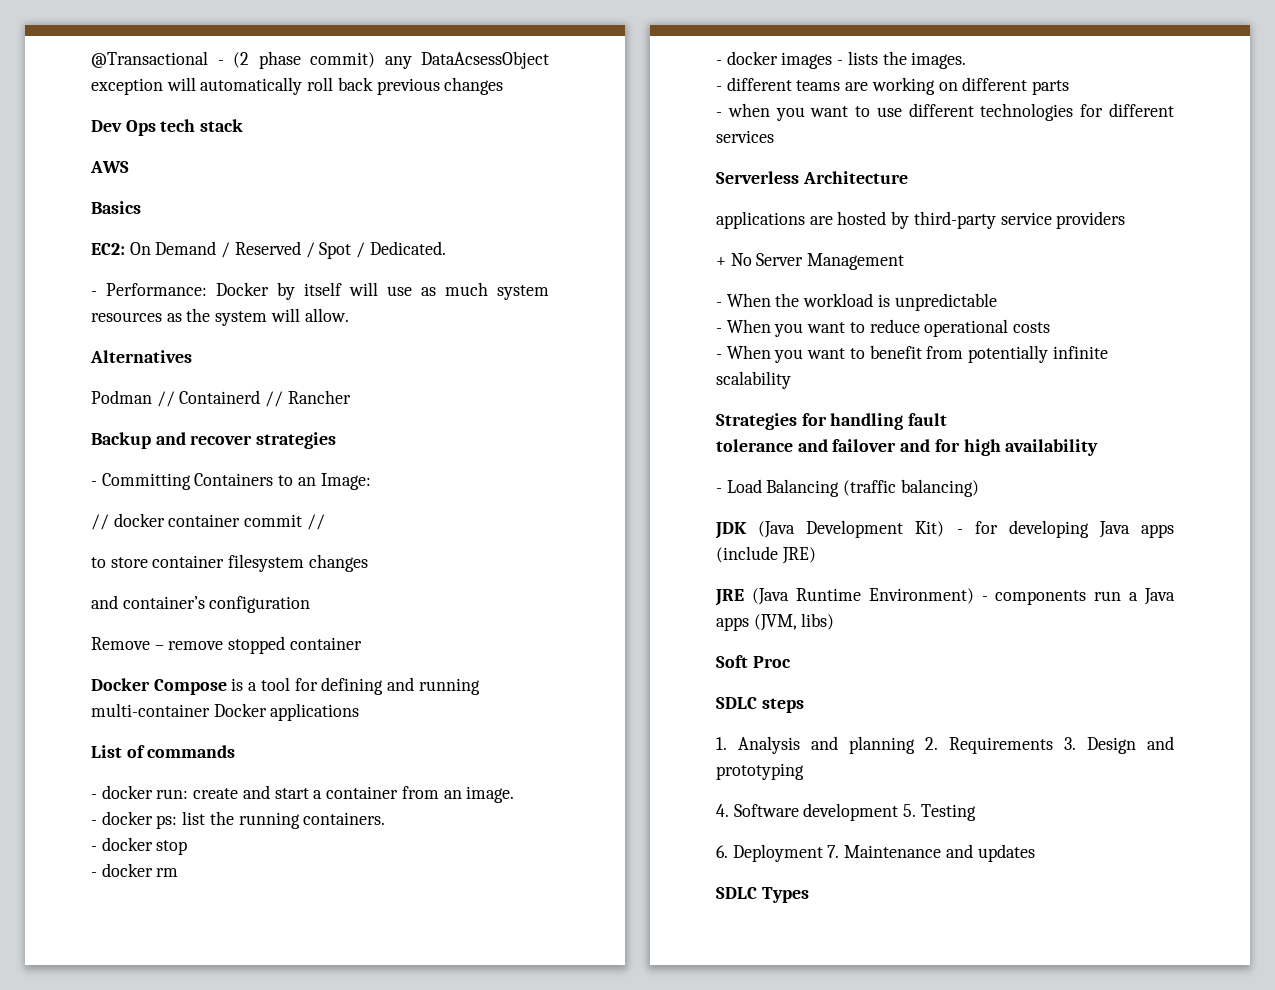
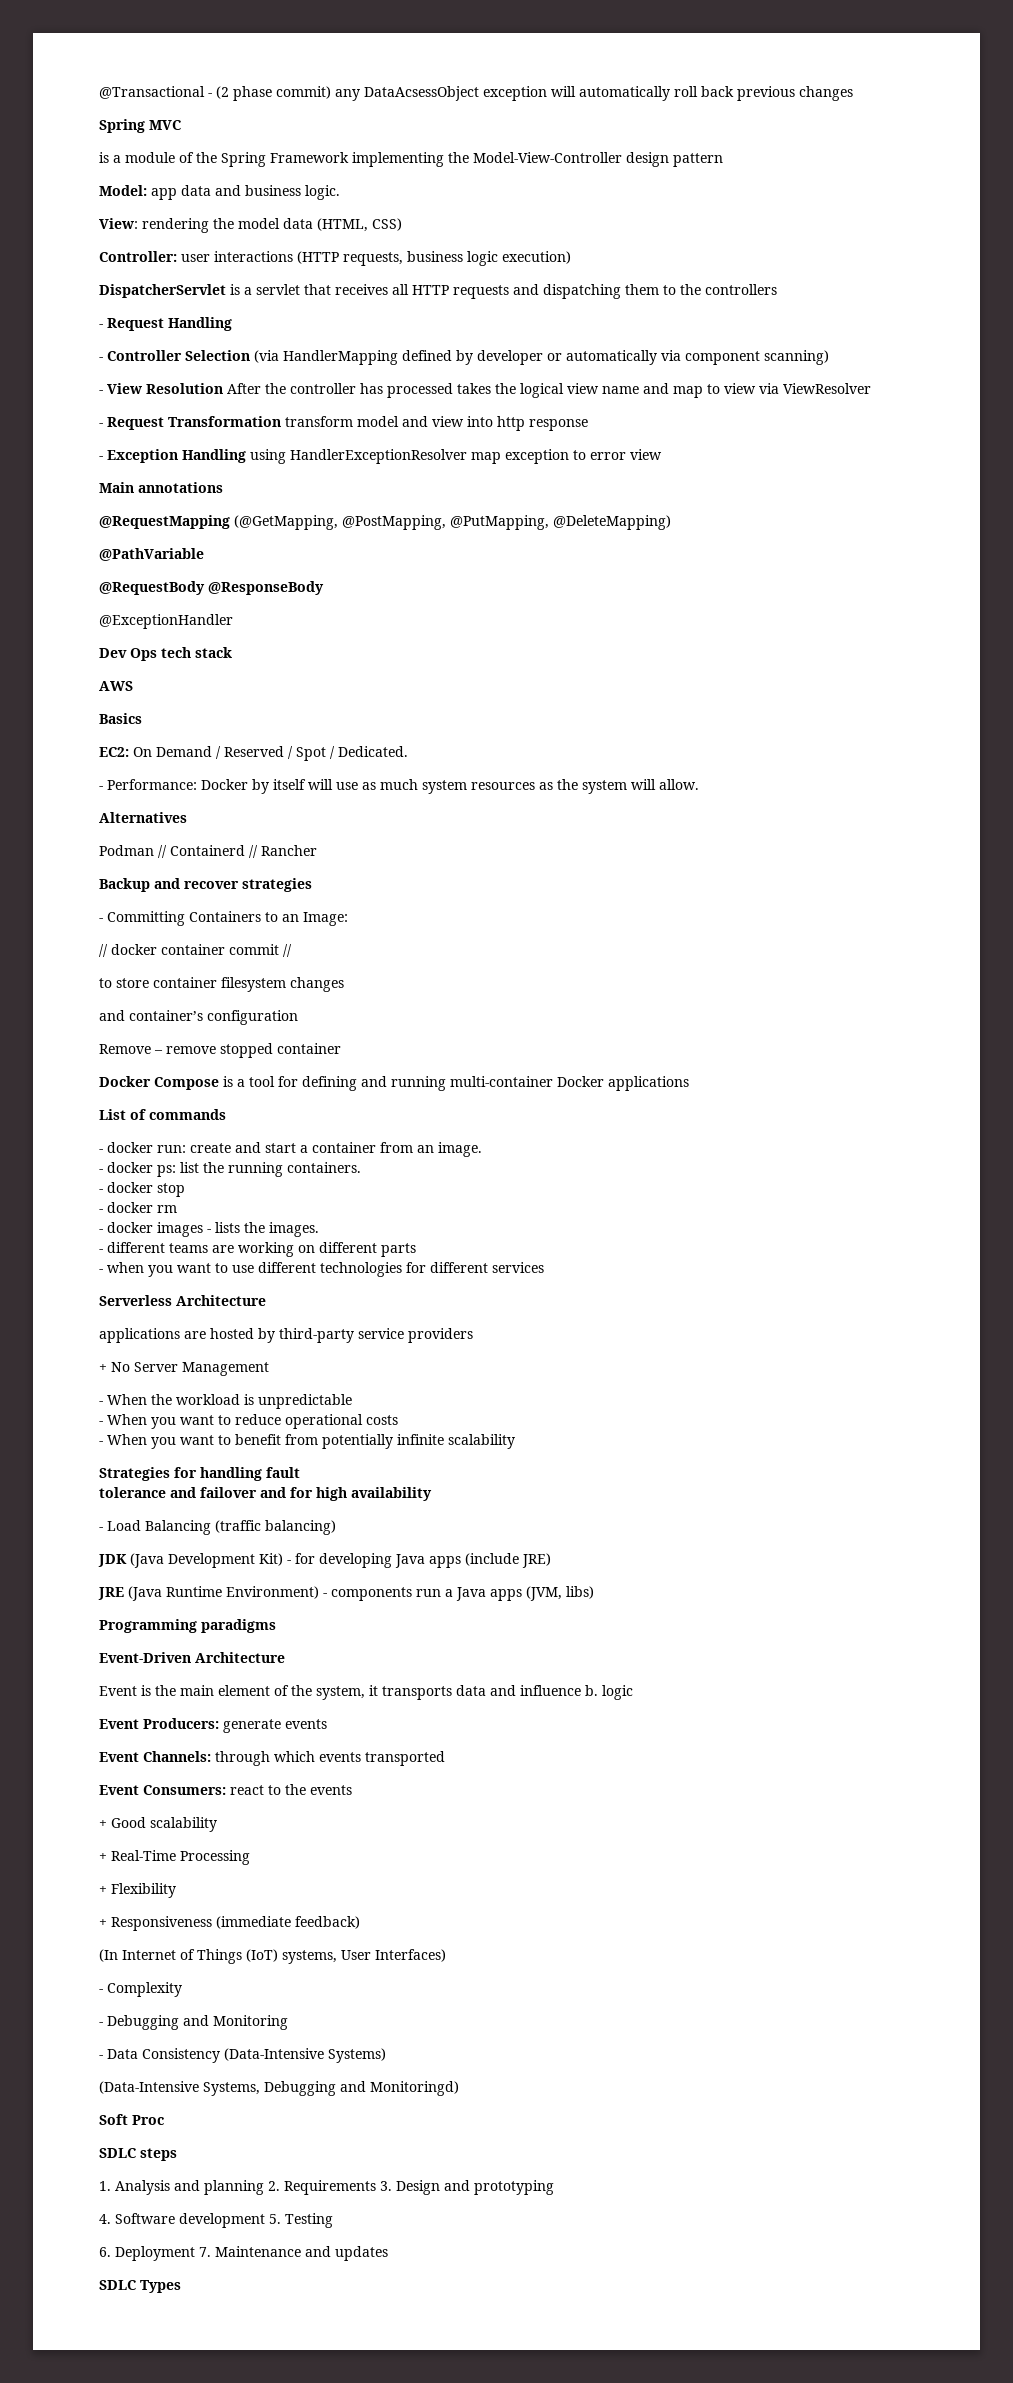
+ Spring MVC
+ is a module of the Spring Framework implementing the Model-View-Controller design pattern
+ Model: app data and business logic.
+ View: rendering the model data (HTML, CSS)
+ Controller: user interactions (HTTP requests, business logic execution)
+ DispatcherServlet is a servlet that receives all HTTP requests and dispatching them to the controllers
+ - Request Handling
+ - Controller Selection (via HandlerMapping defined by developer or automatically via component scanning)
+ - View Resolution After the controller has processed takes the logical view name and map to view via ViewResolver
+ - Request Transformation transform model and view into http response
+ - Exception Handling using HandlerExceptionResolver map exception to error view
+ Main annotations
+ @RequestMapping (@GetMapping, @PostMapping, @PutMapping, @DeleteMapping)
+ @PathVariable
+ @RequestBody @ResponseBody
+ @ExceptionHandler
+ Programming paradigms
+ Event-Driven Architecture
+ Event is the main element of the system, it transports data and influence b. logic
+ Event Producers: generate events
+ Event Channels: through which events transported
+ Event Consumers: react to the events
+ + Good scalability
+ + Real-Time Processing
+ + Flexibility
+ + Responsiveness (immediate feedback)
+ (In Internet of Things (IoT) systems, User Interfaces)
+ - Complexity
+ - Debugging and Monitoring
+ - Data Consistency (Data-Intensive Systems)
+ (Data-Intensive Systems, Debugging and Monitoringd)

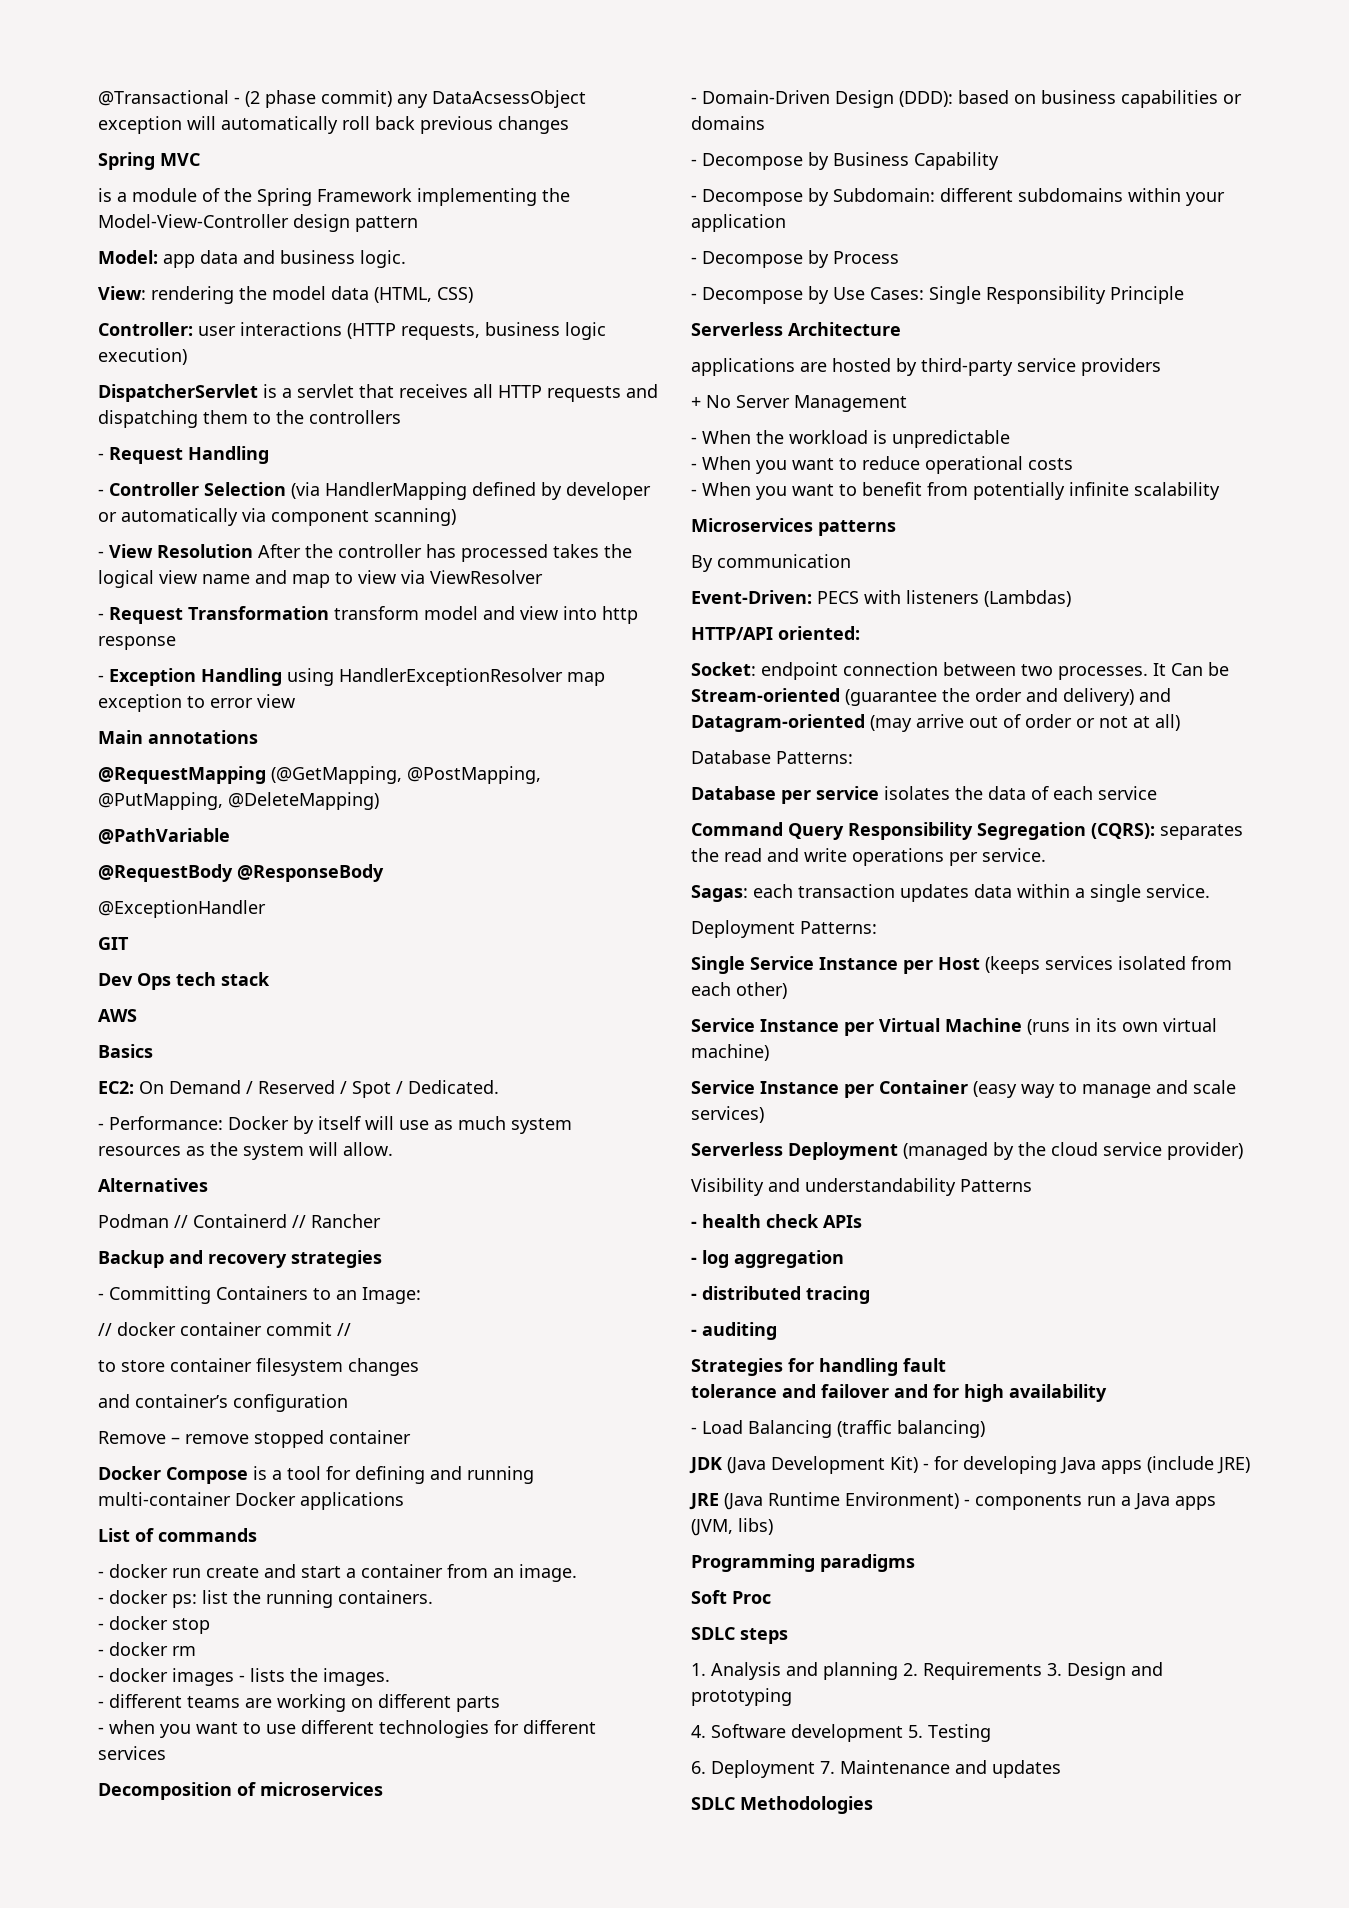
+ GIT
- Backup and recover strategies
+ Backup and recovery strategies
- - docker run: create and start a container from an image.
+ - docker run create and start a container from an image.
+ Decomposition of microservices
+ - Domain-Driven Design (DDD): based on business capabilities or domains
+ - Decompose by Business Capability
+ - Decompose by Subdomain: different subdomains within your application
+ - Decompose by Process
+ - Decompose by Use Cases: Single Responsibility Principle
+ Microservices patterns
+ By communication
+ Event-Driven: PECS with listeners (Lambdas)
+ HTTP/API oriented:
+ Socket: endpoint connection between two processes. It Can be Stream-oriented (guarantee the order and delivery) and Datagram-oriented (may arrive out of order or not at all)
+ Database Patterns:
+ Database per service isolates the data of each service
+ Command Query Responsibility Segregation (CQRS): separates the read and write operations per service.
+ Sagas: each transaction updates data within a single service.
+ Deployment Patterns:
+ Single Service Instance per Host (keeps services isolated from each other)
+ Service Instance per Virtual Machine (runs in its own virtual machine)
+ Service Instance per Container (easy way to manage and scale services)
+ Serverless Deployment (managed by the cloud service provider)
+ Visibility and understandability Patterns
+ - health check APIs
+ - log aggregation
+ - distributed tracing
+ - auditing
- Event-Driven Architecture
- Event is the main element of the system, it transports data and influence b. logic
- Event Producers: generate events
- Event Channels: through which events transported
- Event Consumers: react to the events
- + Good scalability
- + Real-Time Processing
- + Flexibility
- + Responsiveness (immediate feedback)
- (In Internet of Things (IoT) systems, User Interfaces)
- - Complexity
- - Debugging and Monitoring
- - Data Consistency (Data-Intensive Systems)
- (Data-Intensive Systems, Debugging and Monitoringd)
- SDLC Types
+ SDLC Methodologies

